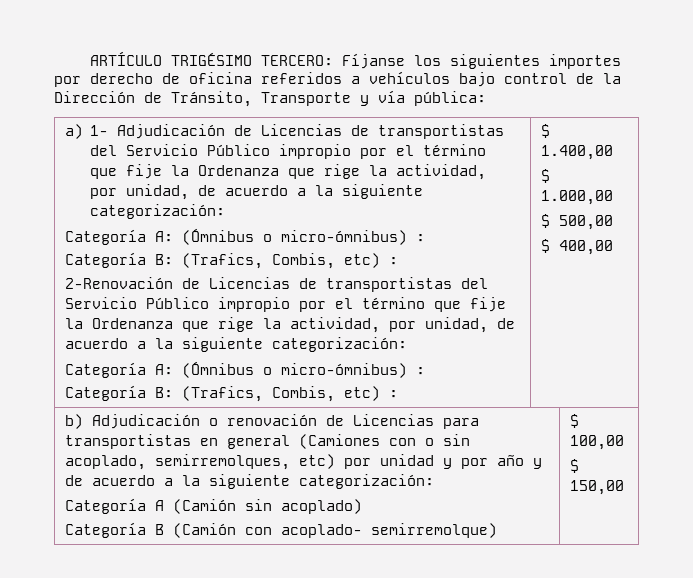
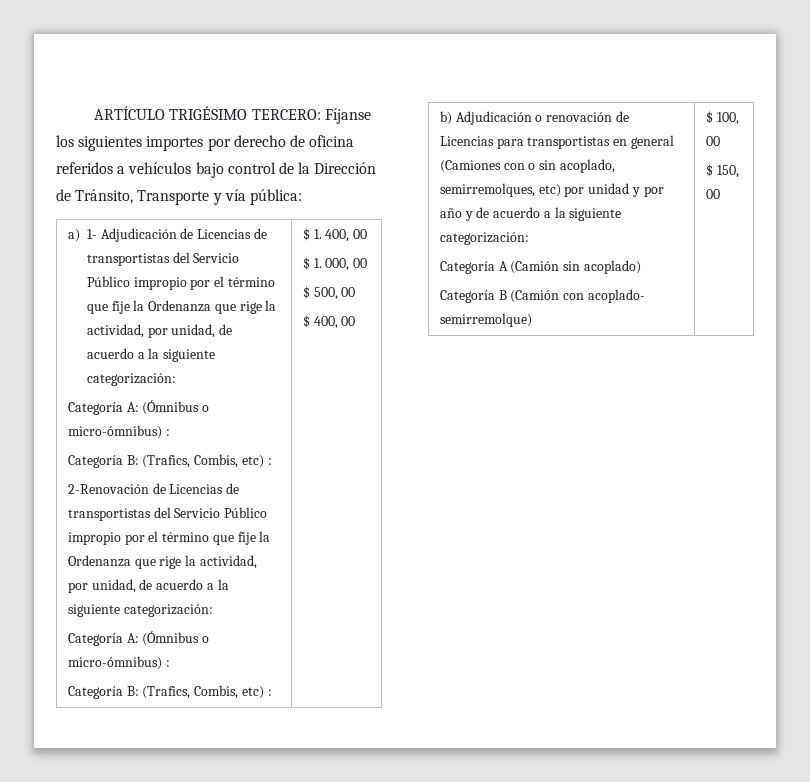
- $ 1.400,00
- $ 1.000,00
- $ 500,00
- $ 400,00
+ $ 1. 400, 00
+ $ 1. 000, 00
+ $ 500, 00
+ $ 400, 00
- $ 100,00
- $ 150,00
+ $ 100, 00
+ $ 150, 00

